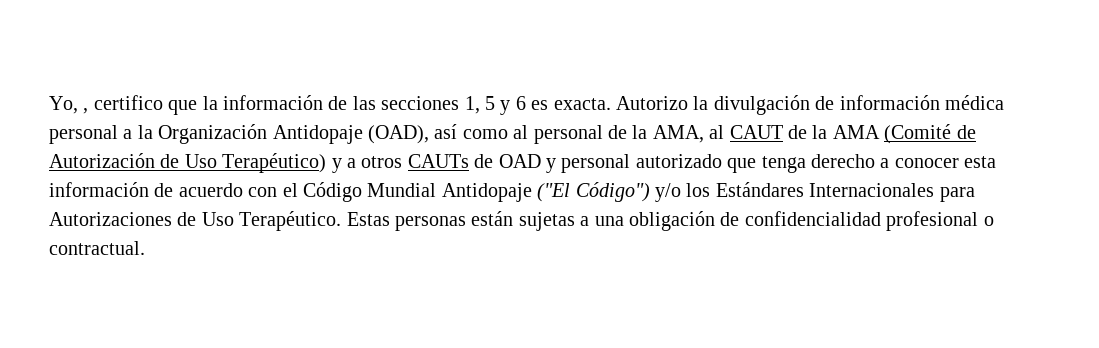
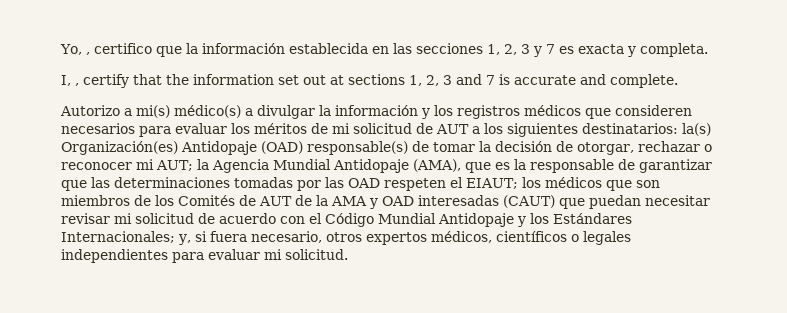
- Yo, , certifico que la información de las secciones 1, 5 y 6 es exacta. Autorizo la divulgación de información médica personal a la Organización Antidopaje (OAD), así como al personal de la AMA, al CAUT de la AMA (Comité de Autorización de Uso Terapéutico) y a otros CAUTs de OAD y personal autorizado que tenga derecho a conocer esta información de acuerdo con el Código Mundial Antidopaje ("El Código") y/o los Estándares Internacionales para Autorizaciones de Uso Terapéutico. Estas personas están sujetas a una obligación de confidencialidad profesional o contractual.
+ Yo, , certifico que la información establecida en las secciones 1, 2, 3 y 7 es exacta y completa.
+ I, , certify that the information set out at sections 1, 2, 3 and 7 is accurate and complete.
+ Autorizo a mi(s) médico(s) a divulgar la información y los registros médicos que consideren necesarios para evaluar los méritos de mi solicitud de AUT a los siguientes destinatarios: la(s) Organización(es) Antidopaje (OAD) responsable(s) de tomar la decisión de otorgar, rechazar o reconocer mi AUT; la Agencia Mundial Antidopaje (AMA), que es la responsable de garantizar que las determinaciones tomadas por las OAD respeten el EIAUT; los médicos que son miembros de los Comités de AUT de la AMA y OAD interesadas (CAUT) que puedan necesitar revisar mi solicitud de acuerdo con el Código Mundial Antidopaje y los Estándares Internacionales; y, si fuera necesario, otros expertos médicos, científicos o legales independientes para evaluar mi solicitud.

